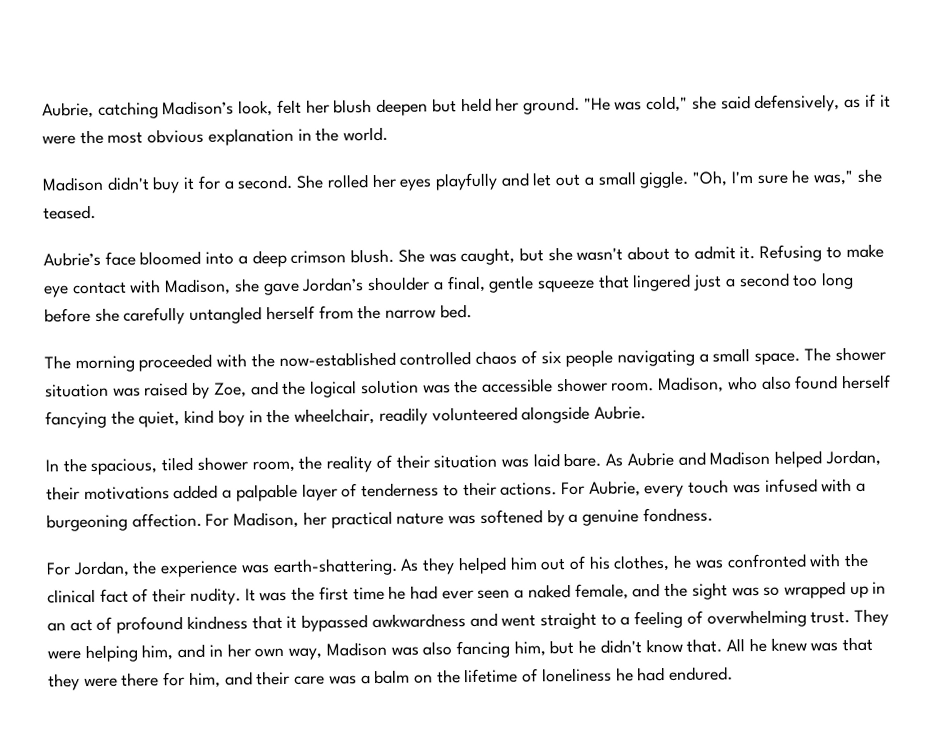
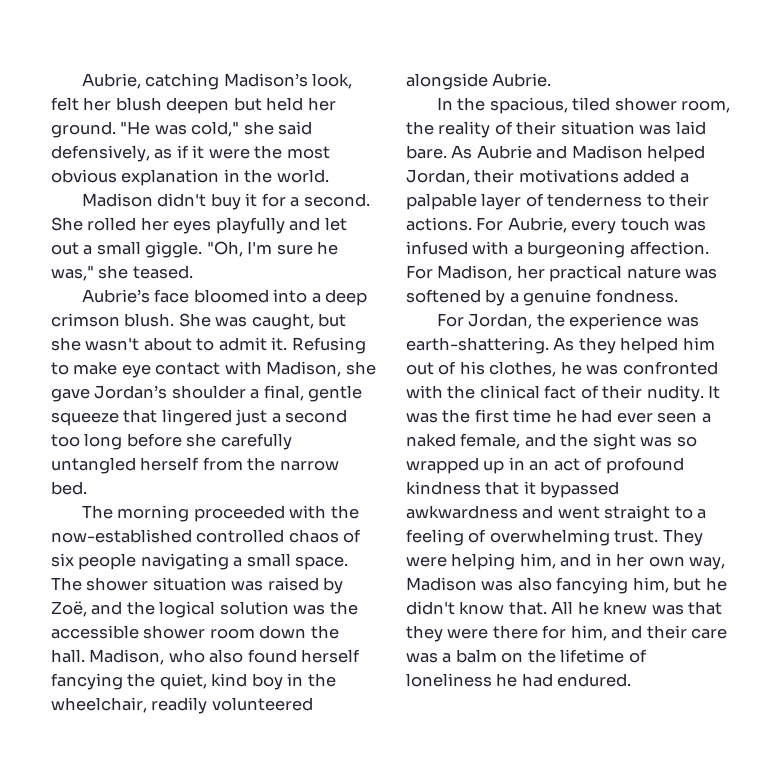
- The shower situation was raised by Zoe, and the logical solution was the accessible shower room.
+ The shower situation was raised by Zoë, and the logical solution was the accessible shower room down the hall.
- They were helping him, and in her own way, Madison was also fancing him, but he didn't know that.
+ They were helping him, and in her own way, Madison was also fancying him, but he didn't know that.

